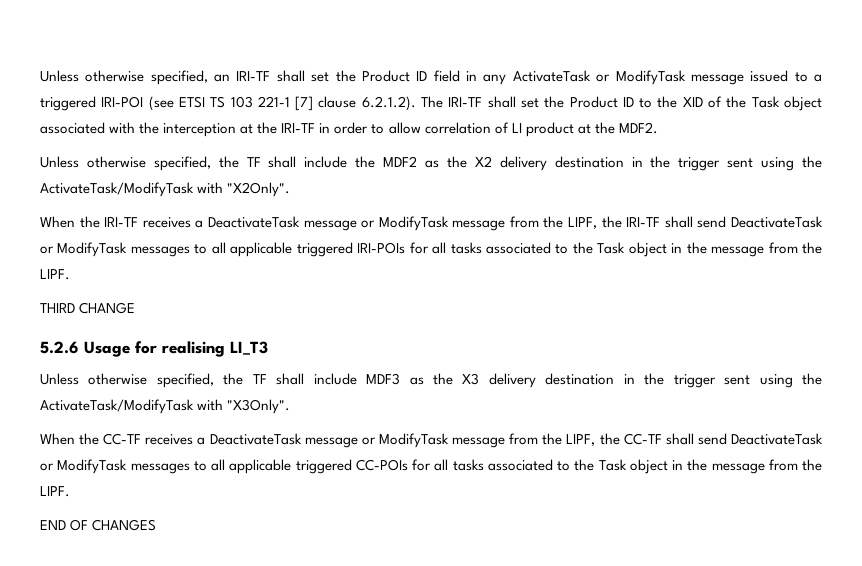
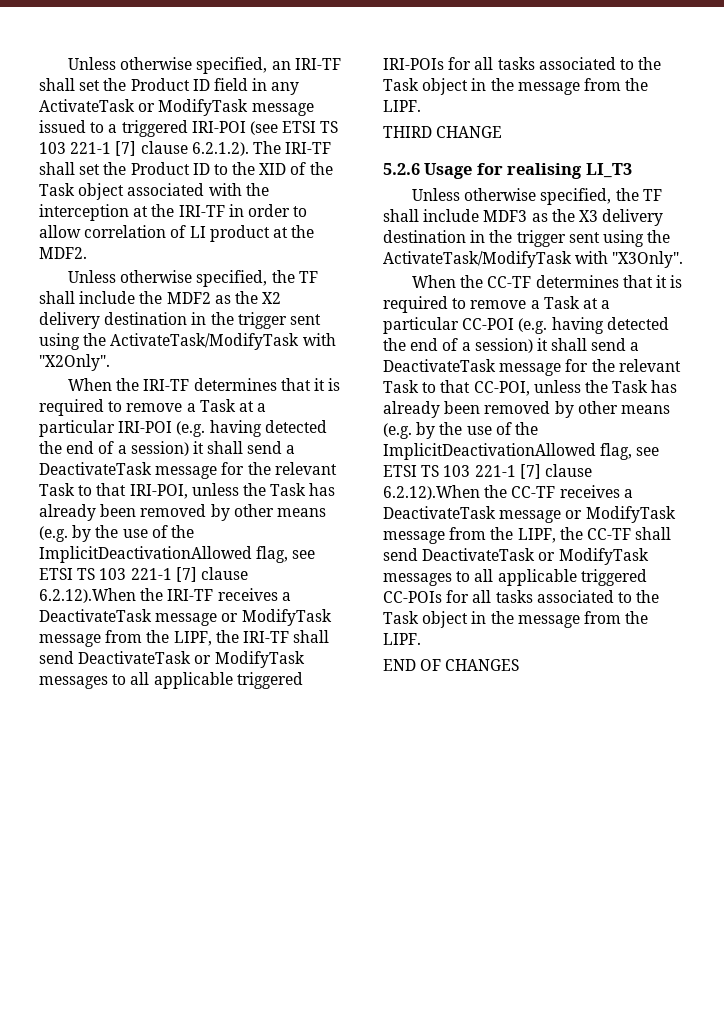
- When the IRI-TF receives a DeactivateTask message or ModifyTask message from the LIPF, the IRI-TF shall send DeactivateTask or ModifyTask messages to all applicable triggered IRI-POIs for all tasks associated to the Task object in the message from the LIPF.
+ When the IRI-TF determines that it is required to remove a Task at a particular IRI-POI (e.g. having detected the end of a session) it shall send a DeactivateTask message for the relevant Task to that IRI-POI, unless the Task has already been removed by other means (e.g. by the use of the ImplicitDeactivationAllowed flag, see ETSI TS 103 221-1 [7] clause 6.2.12).When the IRI-TF receives a DeactivateTask message or ModifyTask message from the LIPF, the IRI-TF shall send DeactivateTask or ModifyTask messages to all applicable triggered IRI-POIs for all tasks associated to the Task object in the message from the LIPF.
- When the CC-TF receives a DeactivateTask message or ModifyTask message from the LIPF, the CC-TF shall send DeactivateTask or ModifyTask messages to all applicable triggered CC-POIs for all tasks associated to the Task object in the message from the LIPF.
+ When the CC-TF determines that it is required to remove a Task at a particular CC-POI (e.g. having detected the end of a session) it shall send a DeactivateTask message for the relevant Task to that CC-POI, unless the Task has already been removed by other means (e.g. by the use of the ImplicitDeactivationAllowed flag, see ETSI TS 103 221-1 [7] clause 6.2.12).When the CC-TF receives a DeactivateTask message or ModifyTask message from the LIPF, the CC-TF shall send DeactivateTask or ModifyTask messages to all applicable triggered CC-POIs for all tasks associated to the Task object in the message from the LIPF.

